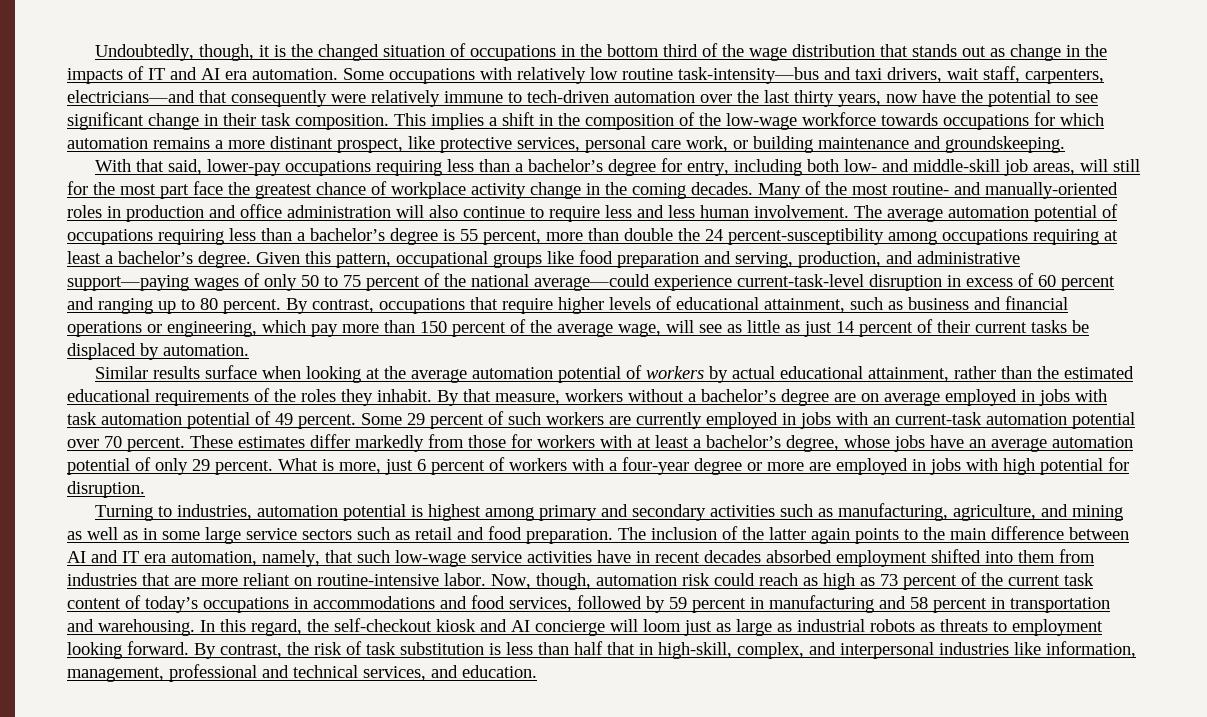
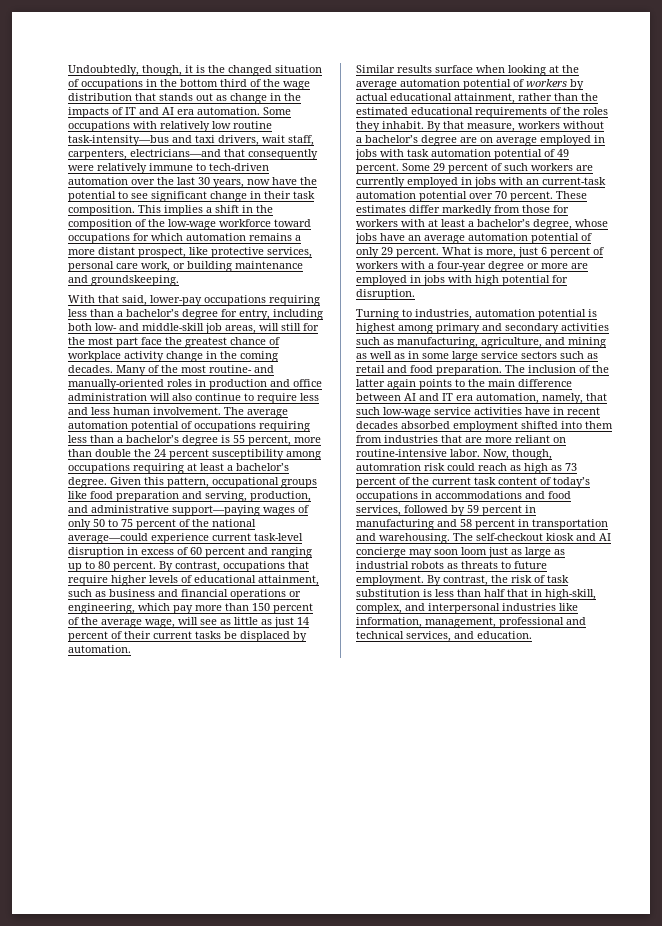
- Some occupations with relatively low routine task-intensity—bus and taxi drivers, wait staff, carpenters, electricians—and that consequently were relatively immune to tech-driven automation over the last thirty years, now have the potential to see significant change in their task composition.
+ Some occupations with relatively low routine task-intensity—bus and taxi drivers, wait staff, carpenters, electricians—and that consequently were relatively immune to tech-driven automation over the last 30 years, now have the potential to see significant change in their task composition.
- This implies a shift in the composition of the low-wage workforce towards occupations for which automation remains a more distinant prospect, like protective services, personal care work, or building maintenance and groundskeeping.
+ This implies a shift in the composition of the low-wage workforce toward occupations for which automation remains a more distant prospect, like protective services, personal care work, or building maintenance and groundskeeping.
- The average automation potential of occupations requiring less than a bachelor’s degree is 55 percent, more than double the 24 percent-susceptibility among occupations requiring at least a bachelor’s degree.
+ The average automation potential of occupations requiring less than a bachelor’s degree is 55 percent, more than double the 24 percent susceptibility among occupations requiring at least a bachelor’s degree.
- Given this pattern, occupational groups like food preparation and serving, production, and administrative support—paying wages of only 50 to 75 percent of the national average—could experience current-task-level disruption in excess of 60 percent and ranging up to 80 percent.
+ Given this pattern, occupational groups like food preparation and serving, production, and administrative support—paying wages of only 50 to 75 percent of the national average—could experience current task-level disruption in excess of 60 percent and ranging up to 80 percent.
- Now, though, automation risk could reach as high as 73 percent of the current task content of today’s occupations in accommodations and food services, followed by 59 percent in manufacturing and 58 percent in transportation and warehousing.
+ Now, though, automration risk could reach as high as 73 percent of the current task content of today’s occupations in accommodations and food services, followed by 59 percent in manufacturing and 58 percent in transportation and warehousing.
- In this regard, the self-checkout kiosk and AI concierge will loom just as large as industrial robots as threats to employment looking forward.
+ The self-checkout kiosk and AI concierge may soon loom just as large as industrial robots as threats to future employment.

